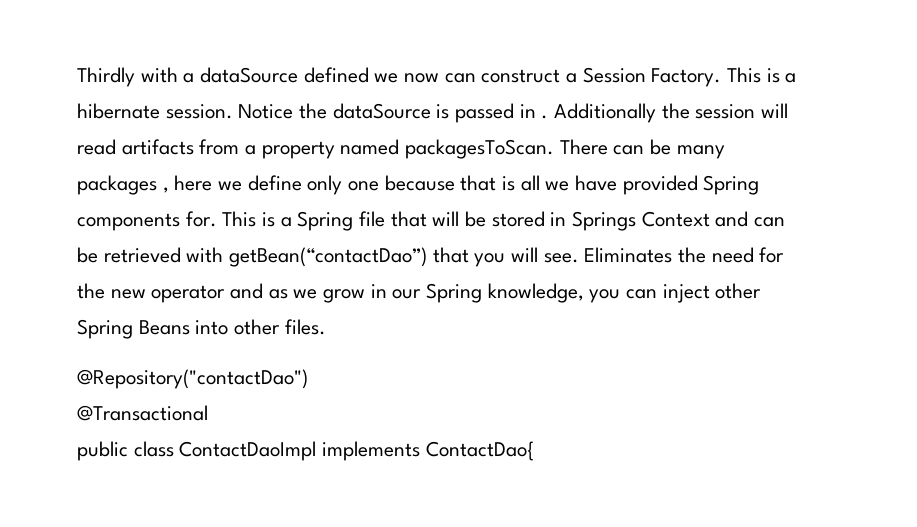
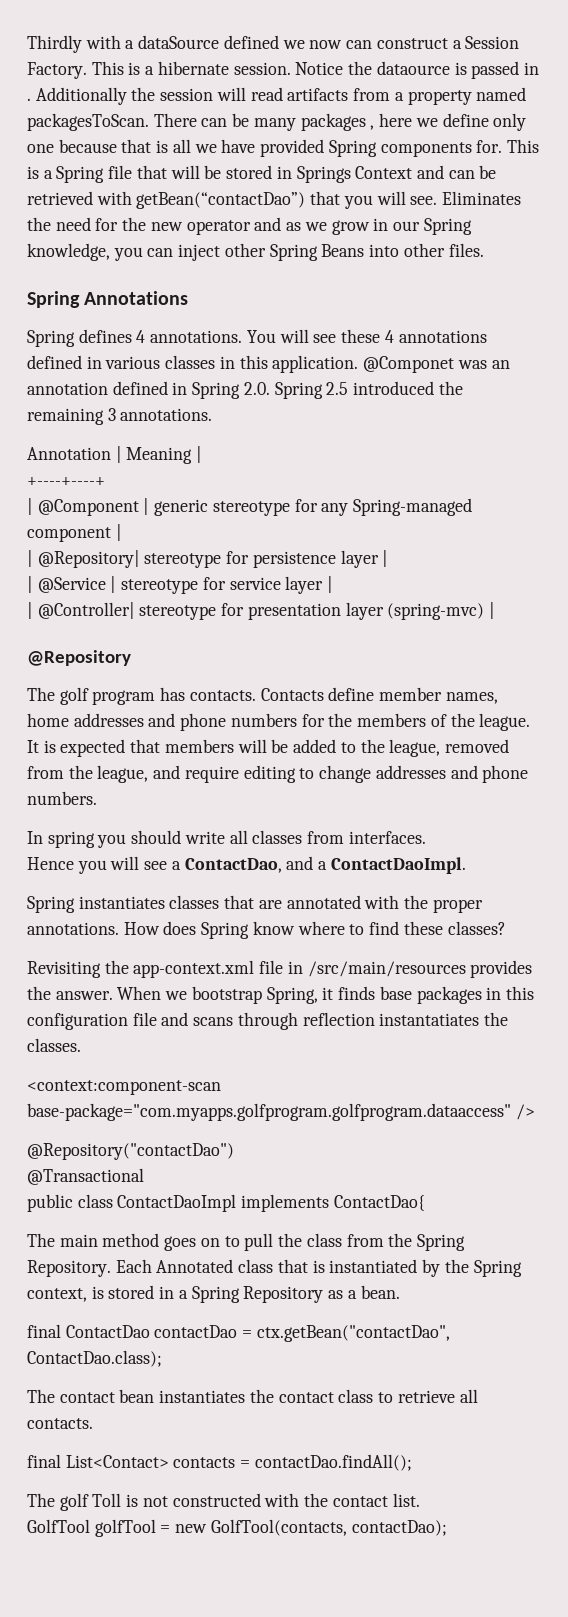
- Notice the dataSource is passed in .
+ Notice the dataource is passed in .
+ Spring Annotations
+ Spring defines 4 annotations. You will see these 4 annotations defined in various classes in this application. @Componet was an annotation defined in Spring 2.0. Spring 2.5 introduced the remaining 3 annotations.
+ Annotation | Meaning |
+ +----+----+
+ | @Component | generic stereotype for any Spring-managed component |
+ | @Repository| stereotype for persistence layer |
+ | @Service | stereotype for service layer |
+ | @Controller| stereotype for presentation layer (spring-mvc) |
+ @Repository
+ The golf program has contacts. Contacts define member names, home addresses and phone numbers for the members of the league. It is expected that members will be added to the league, removed from the league, and require editing to change addresses and phone numbers.
+ In spring you should write all classes from interfaces.
+ Hence you will see a ContactDao, and a ContactDaoImpl.
+ Spring instantiates classes that are annotated with the proper annotations. How does Spring know where to find these classes?
+ Revisiting the app-context.xml file in /src/main/resources provides the answer. When we bootstrap Spring, it finds base packages in this configuration file and scans through reflection instantatiates the classes.
+ <context:component-scan base-package="com.myapps.golfprogram.golfprogram.dataaccess" />
+ The main method goes on to pull the class from the Spring Repository. Each Annotated class that is instantiated by the Spring context, is stored in a Spring Repository as a bean.
+ final ContactDao contactDao = ctx.getBean("contactDao", ContactDao.class);
+ The contact bean instantiates the contact class to retrieve all contacts.
+ final List<Contact> contacts = contactDao.findAll();
+ The golf Toll is not constructed with the contact list.
+ GolfTool golfTool = new GolfTool(contacts, contactDao);

